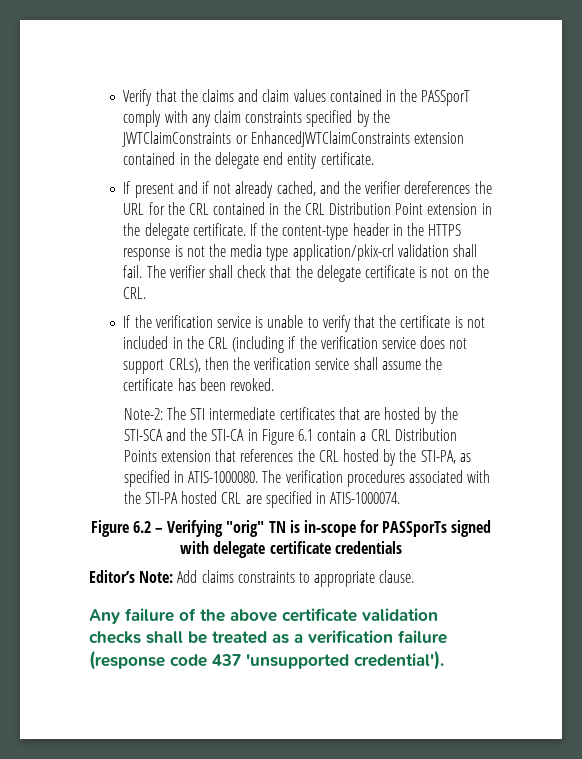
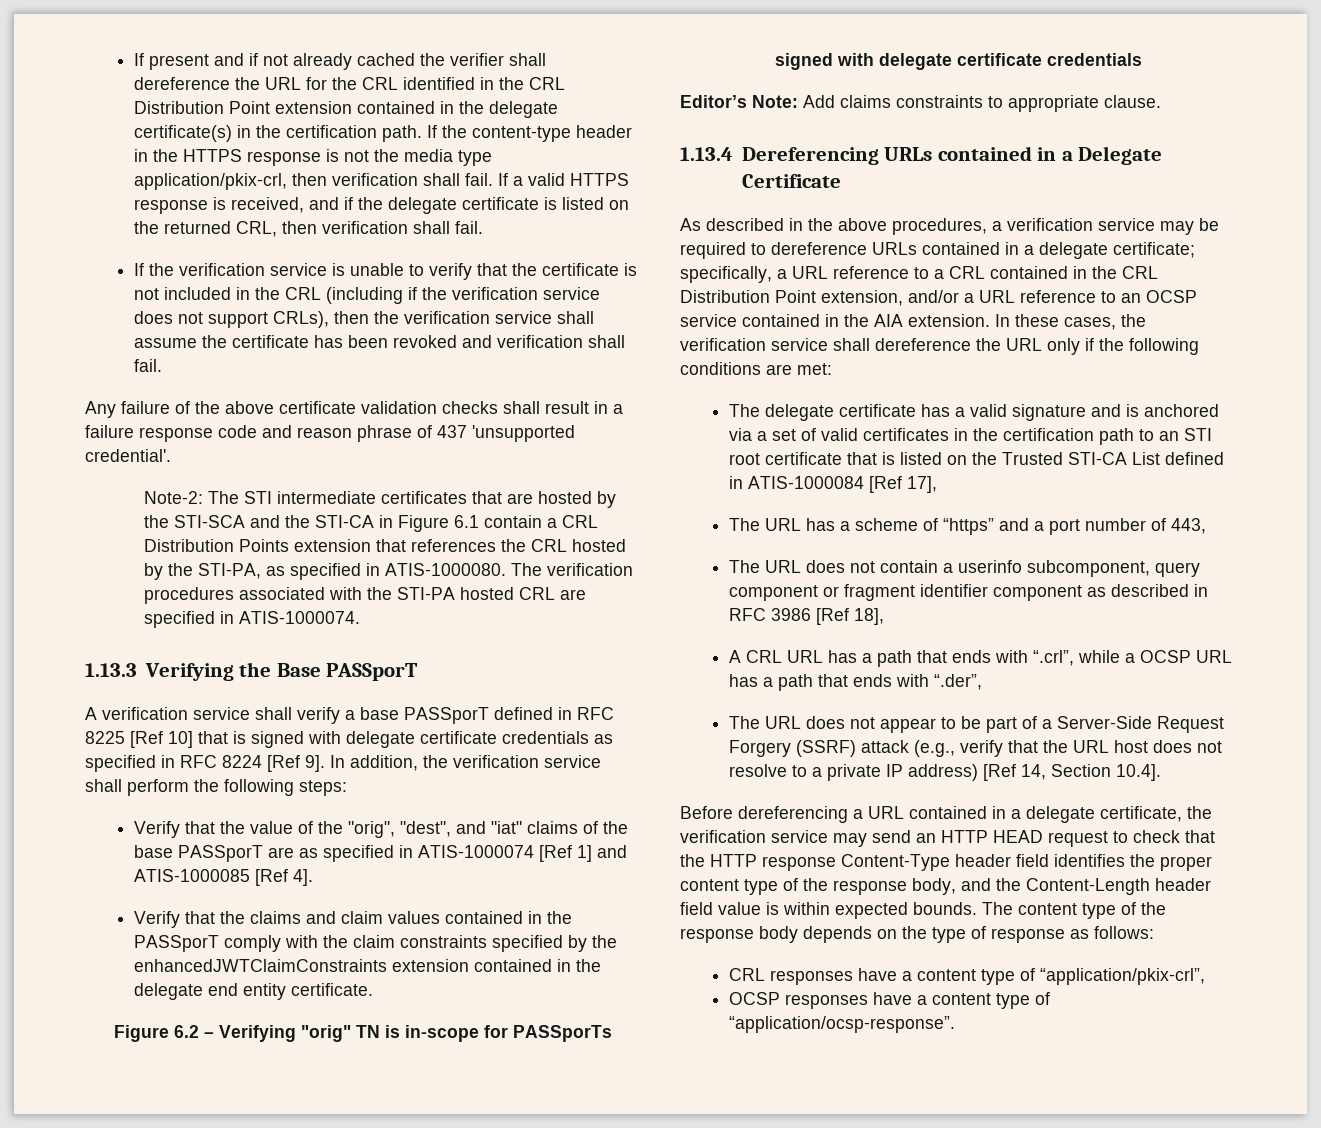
- Verify that the claims and claim values contained in the PASSporT comply with any claim constraints specified by the JWTClaimConstraints or EnhancedJWTClaimConstraints extension contained in the delegate end entity certificate.
- If present and if not already cached, and the verifier dereferences the URL for the CRL contained in the CRL Distribution Point extension in the delegate certificate.
+ If present and if not already cached the verifier shall dereference the URL for the CRL identified in the CRL Distribution Point extension contained in the delegate certificate(s) in the certification path.
- If the content-type header in the HTTPS response is not the media type application/pkix-crl validation shall fail. The verifier shall check that the delegate certificate is not on the CRL.
+ If the content-type header in the HTTPS response is not the media type application/pkix-crl, then verification shall fail. If a valid HTTPS response is received, and if the delegate certificate is listed on the returned CRL, then verification shall fail.
- If the verification service is unable to verify that the certificate is not included in the CRL (including if the verification service does not support CRLs), then the verification service shall assume the certificate has been revoked.
+ If the verification service is unable to verify that the certificate is not included in the CRL (including if the verification service does not support CRLs), then the verification service shall assume the certificate has been revoked and verification shall fail.
+ Any failure of the above certificate validation checks shall result in a failure response code and reason phrase of 437 'unsupported credential'.
+ 1.13.3 Verifying the Base PASSporT
+ A verification service shall verify a base PASSporT defined in RFC 8225 [Ref 10] that is signed with delegate certificate credentials as specified in RFC 8224 [Ref 9]. In addition, the verification service shall perform the following steps:
+ Verify that the value of the "orig", "dest", and "iat" claims of the base PASSporT are as specified in ATIS-1000074 [Ref 1] and ATIS-1000085 [Ref 4].
+ Verify that the claims and claim values contained in the PASSporT comply with the claim constraints specified by the enhancedJWTClaimConstraints extension contained in the delegate end entity certificate.
- Any failure of the above certificate validation checks shall be treated as a verification failure (response code 437 'unsupported credential').
+ 1.13.4 Dereferencing URLs contained in a Delegate Certificate
+ As described in the above procedures, a verification service may be required to dereference URLs contained in a delegate certificate; specifically, a URL reference to a CRL contained in the CRL Distribution Point extension, and/or a URL reference to an OCSP service contained in the AIA extension. In these cases, the verification service shall dereference the URL only if the following conditions are met:
+ The delegate certificate has a valid signature and is anchored via a set of valid certificates in the certification path to an STI root certificate that is listed on the Trusted STI-CA List defined in ATIS-1000084 [Ref 17],
+ The URL has a scheme of “https” and a port number of 443,
+ The URL does not contain a userinfo subcomponent, query component or fragment identifier component as described in RFC 3986 [Ref 18],
+ A CRL URL has a path that ends with “.crl”, while a OCSP URL has a path that ends with “.der”,
+ The URL does not appear to be part of a Server-Side Request Forgery (SSRF) attack (e.g., verify that the URL host does not resolve to a private IP address) [Ref 14, Section 10.4].
+ Before dereferencing a URL contained in a delegate certificate, the verification service may send an HTTP HEAD request to check that the HTTP response Content-Type header field identifies the proper content type of the response body, and the Content-Length header field value is within expected bounds. The content type of the response body depends on the type of response as follows:
+ CRL responses have a content type of “application/pkix-crl”,
+ OCSP responses have a content type of “application/ocsp-response”.

